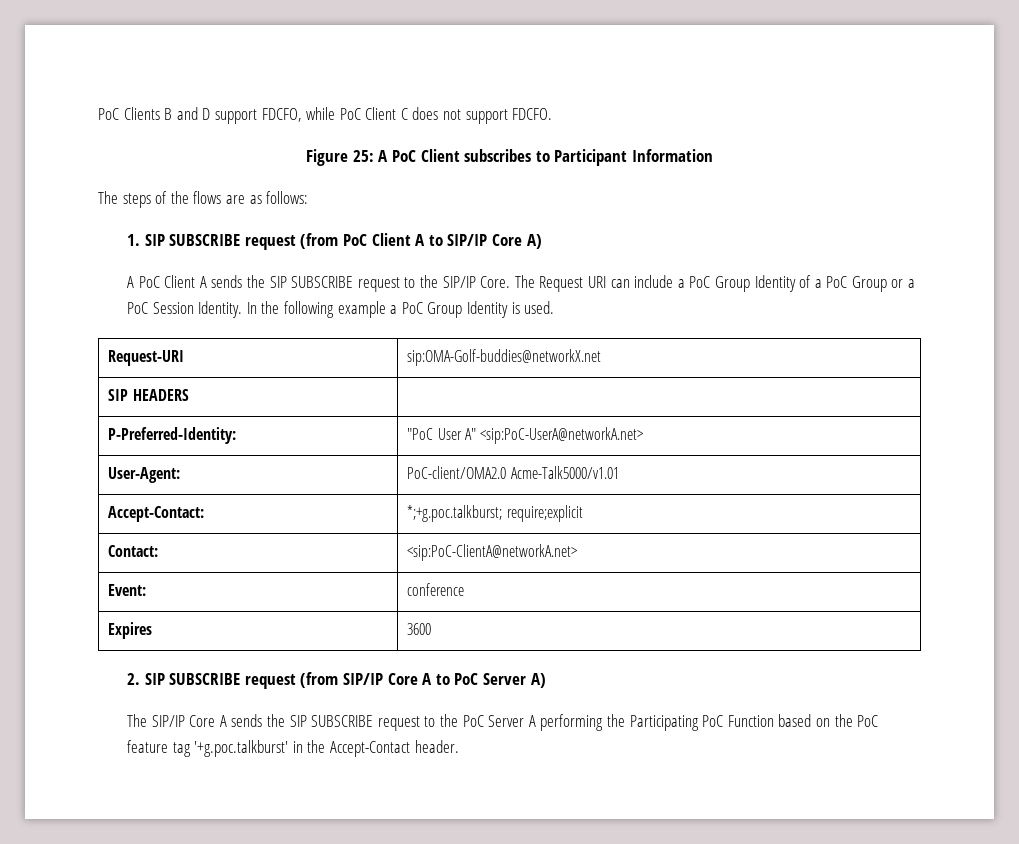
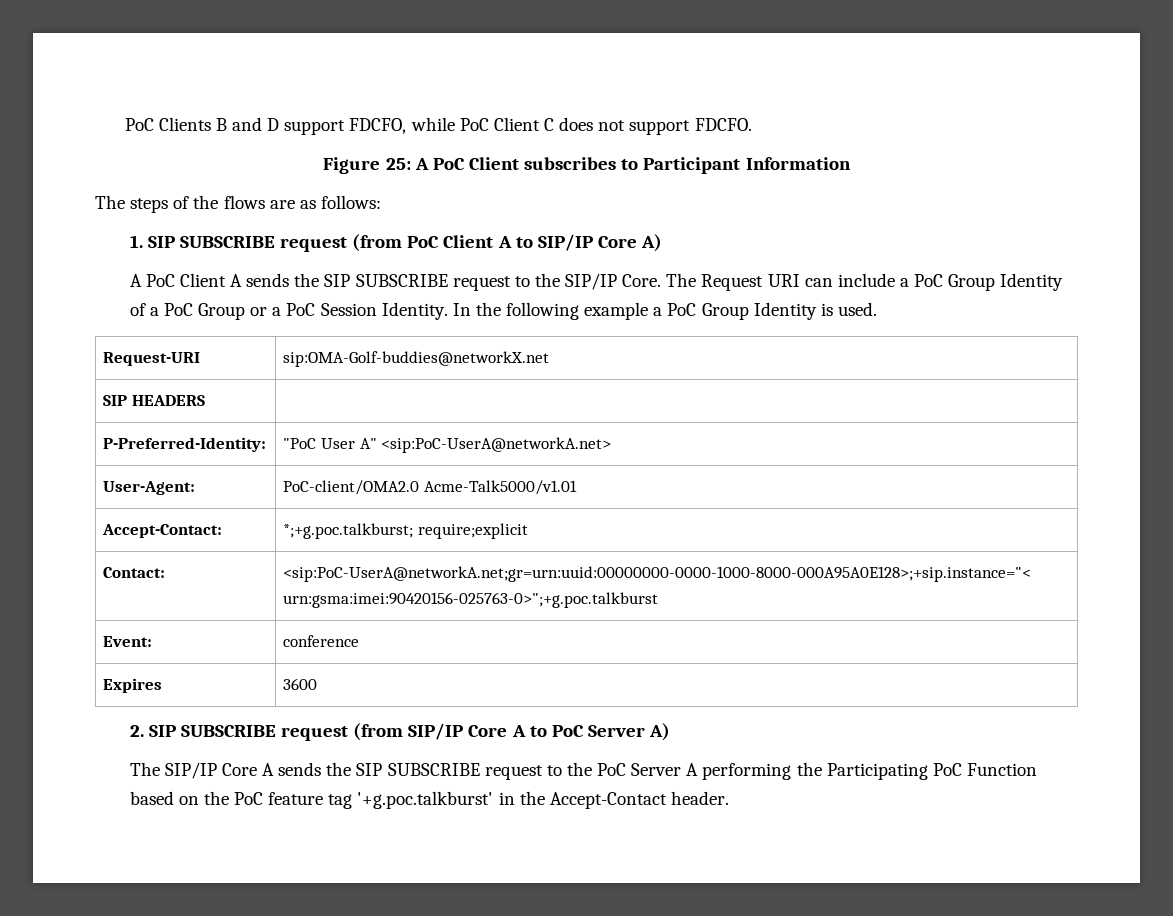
- Contact: | <sip:PoC-ClientA@networkA.net>
+ Contact: | <sip:PoC-UserA@networkA.net;gr=urn:uuid:00000000-0000-1000-8000-000A95A0E128>;+sip.instance="< urn:gsma:imei:90420156-025763-0>";+g.poc.talkburst

